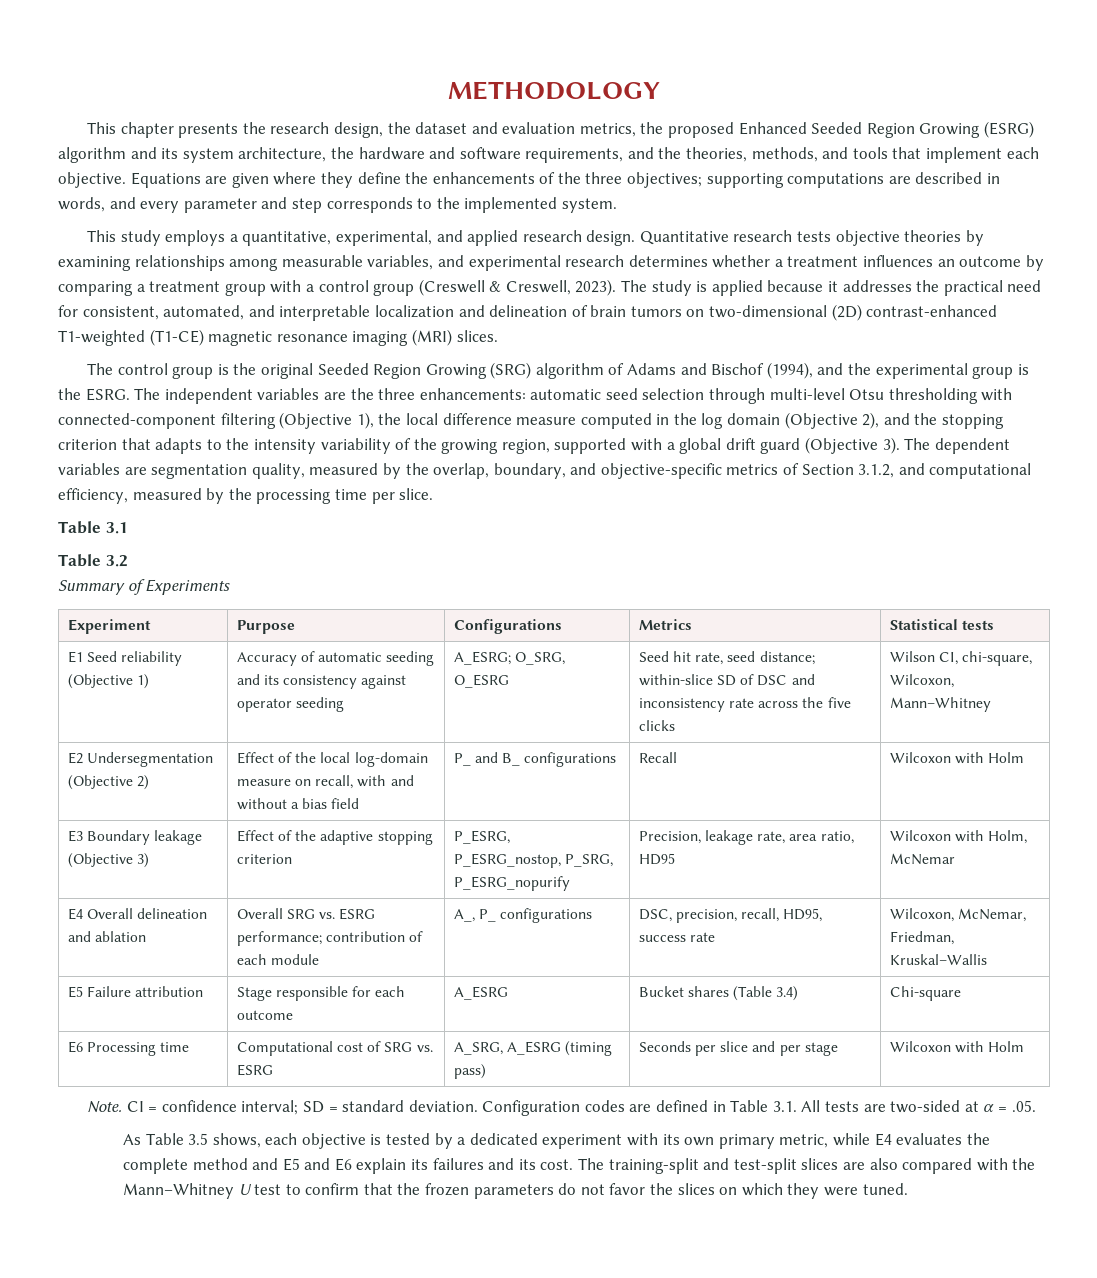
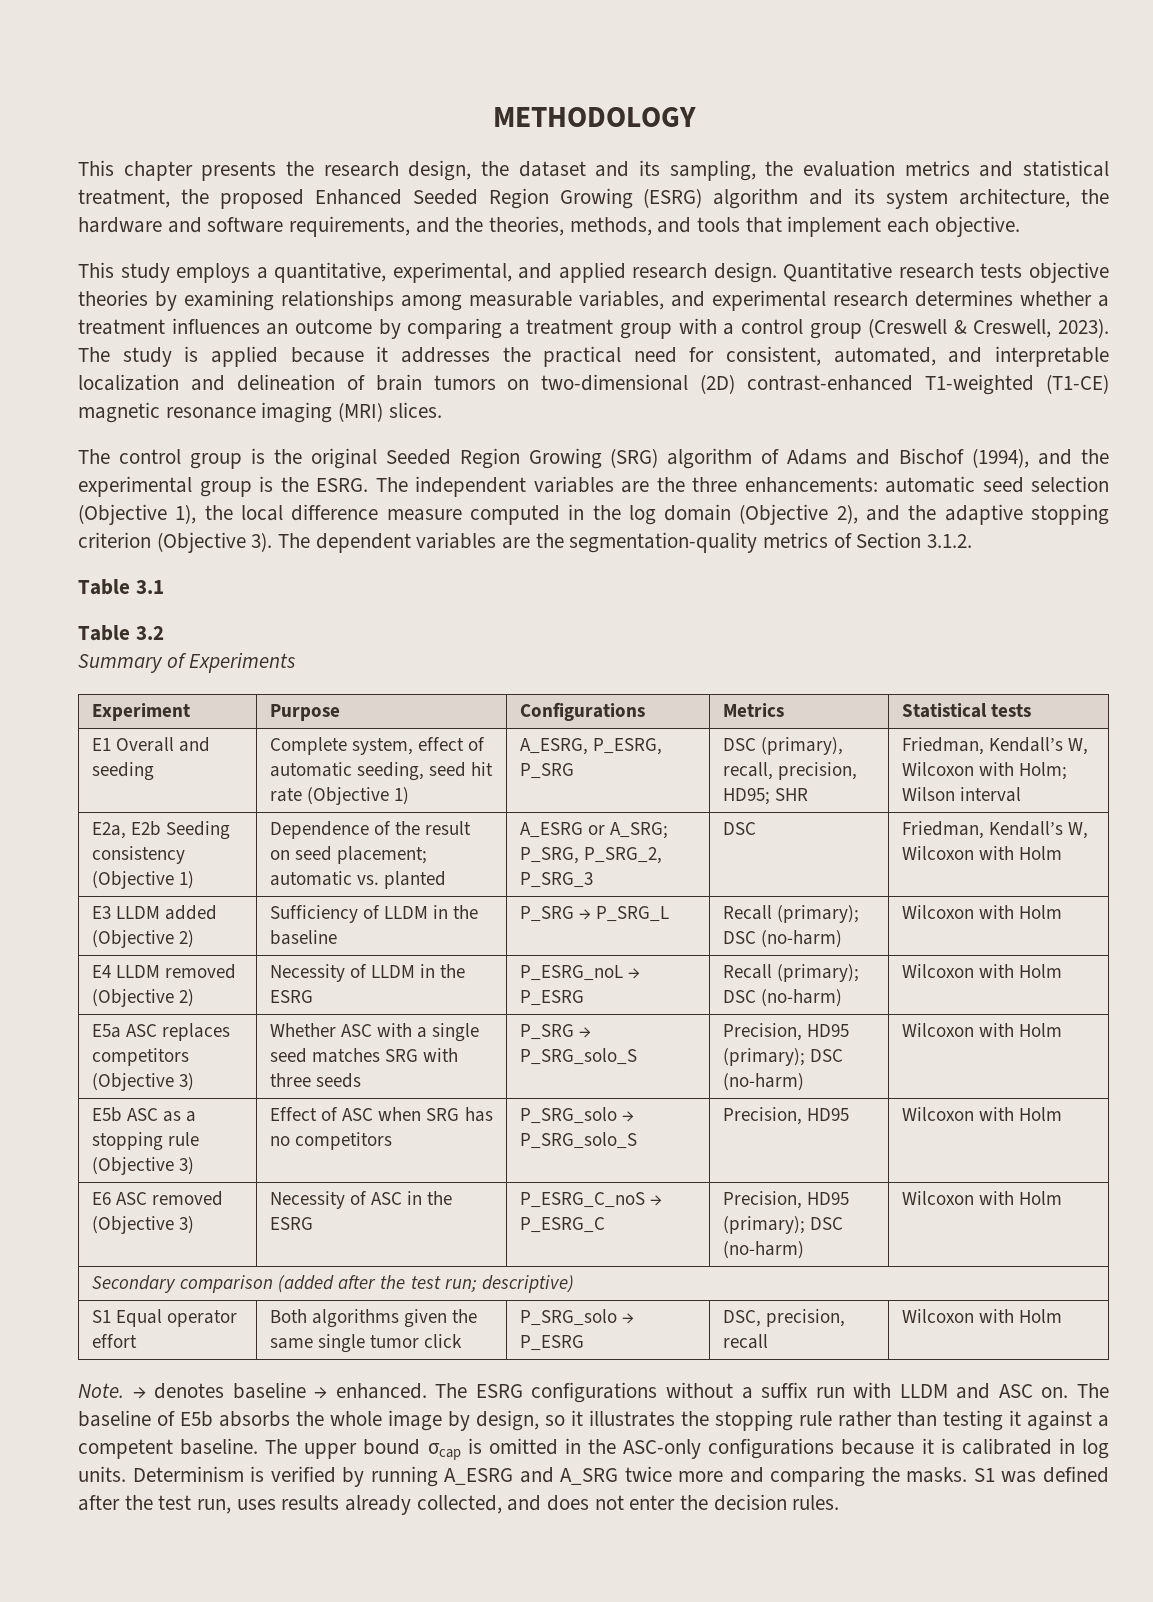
- This chapter presents the research design, the dataset and evaluation metrics, the proposed Enhanced Seeded Region Growing (ESRG) algorithm and its system architecture, the hardware and software requirements, and the theories, methods, and tools that implement each objective. Equations are given where they define the enhancements of the three objectives; supporting computations are described in words, and every parameter and step corresponds to the implemented system.
+ This chapter presents the research design, the dataset and its sampling, the evaluation metrics and statistical treatment, the proposed Enhanced Seeded Region Growing (ESRG) algorithm and its system architecture, the hardware and software requirements, and the theories, methods, and tools that implement each objective.
- The independent variables are the three enhancements: automatic seed selection through multi-level Otsu thresholding with connected-component filtering (Objective 1), the local difference measure computed in the log domain (Objective 2), and the stopping criterion that adapts to the intensity variability of the growing region, supported with a global drift guard (Objective 3).
+ The independent variables are the three enhancements: automatic seed selection (Objective 1), the local difference measure computed in the log domain (Objective 2), and the adaptive stopping criterion (Objective 3).
- The dependent variables are segmentation quality, measured by the overlap, boundary, and objective-specific metrics of Section 3.1.2, and computational efficiency, measured by the processing time per slice.
+ The dependent variables are the segmentation-quality metrics of Section 3.1.2.
- E1 Seed reliability (Objective 1) | Accuracy of automatic seeding and its consistency against operator seeding | A_ESRG; O_SRG, O_ESRG | Seed hit rate, seed distance; within-slice SD of DSC and inconsistency rate across the five clicks | Wilson CI, chi-square, Wilcoxon, Mann–Whitney
- E2 Undersegmentation (Objective 2) | Effect of the local log-domain measure on recall, with and without a bias field | P_ and B_ configurations | Recall | Wilcoxon with Holm
- E3 Boundary leakage (Objective 3) | Effect of the adaptive stopping criterion | P_ESRG, P_ESRG_nostop, P_SRG, P_ESRG_nopurify | Precision, leakage rate, area ratio, HD95 | Wilcoxon with Holm, McNemar
- E4 Overall delineation and ablation | Overall SRG vs. ESRG performance; contribution of each module | A_, P_ configurations | DSC, precision, recall, HD95, success rate | Wilcoxon, McNemar, Friedman, Kruskal–Wallis
- E5 Failure attribution | Stage responsible for each outcome | A_ESRG | Bucket shares (Table 3.4) | Chi-square
- E6 Processing time | Computational cost of SRG vs. ESRG | A_SRG, A_ESRG (timing pass) | Seconds per slice and per stage | Wilcoxon with Holm
- Note. CI = confidence interval; SD = standard deviation. Configuration codes are defined in Table 3.1. All tests are two-sided at α = .05.
- As Table 3.5 shows, each objective is tested by a dedicated experiment with its own primary metric, while E4 evaluates the complete method and E5 and E6 explain its failures and its cost. The training-split and test-split slices are also compared with the Mann–Whitney U test to confirm that the frozen parameters do not favor the slices on which they were tuned.
+ E1 Overall and seeding | Complete system, effect of automatic seeding, seed hit rate (Objective 1) | A_ESRG, P_ESRG, P_SRG | DSC (primary), recall, precision, HD95; SHR | Friedman, Kendall’s W, Wilcoxon with Holm; Wilson interval
+ E2a, E2b Seeding consistency (Objective 1) | Dependence of the result on seed placement; automatic vs. planted | A_ESRG or A_SRG; P_SRG, P_SRG_2, P_SRG_3 | DSC | Friedman, Kendall’s W, Wilcoxon with Holm
+ E3 LLDM added (Objective 2) | Sufficiency of LLDM in the baseline | P_SRG → P_SRG_L | Recall (primary); DSC (no-harm) | Wilcoxon with Holm
+ E4 LLDM removed (Objective 2) | Necessity of LLDM in the ESRG | P_ESRG_noL → P_ESRG | Recall (primary); DSC (no-harm) | Wilcoxon with Holm
+ E5a ASC replaces competitors (Objective 3) | Whether ASC with a single seed matches SRG with three seeds | P_SRG → P_SRG_solo_S | Precision, HD95 (primary); DSC (no-harm) | Wilcoxon with Holm
+ E5b ASC as a stopping rule (Objective 3) | Effect of ASC when SRG has no competitors | P_SRG_solo → P_SRG_solo_S | Precision, HD95 | Wilcoxon with Holm
+ E6 ASC removed (Objective 3) | Necessity of ASC in the ESRG | P_ESRG_C_noS → P_ESRG_C | Precision, HD95 (primary); DSC (no-harm) | Wilcoxon with Holm
+ Secondary comparison (added after the test run; descriptive)
+ S1 Equal operator effort | Both algorithms given the same single tumor click | P_SRG_solo → P_ESRG | DSC, precision, recall | Wilcoxon with Holm
+ Note. → denotes baseline → enhanced. The ESRG configurations without a suffix run with LLDM and ASC on. The baseline of E5b absorbs the whole image by design, so it illustrates the stopping rule rather than testing it against a competent baseline. The upper bound σcap is omitted in the ASC-only configurations because it is calibrated in log units. Determinism is verified by running A_ESRG and A_SRG twice more and comparing the masks. S1 was defined after the test run, uses results already collected, and does not enter the decision rules.

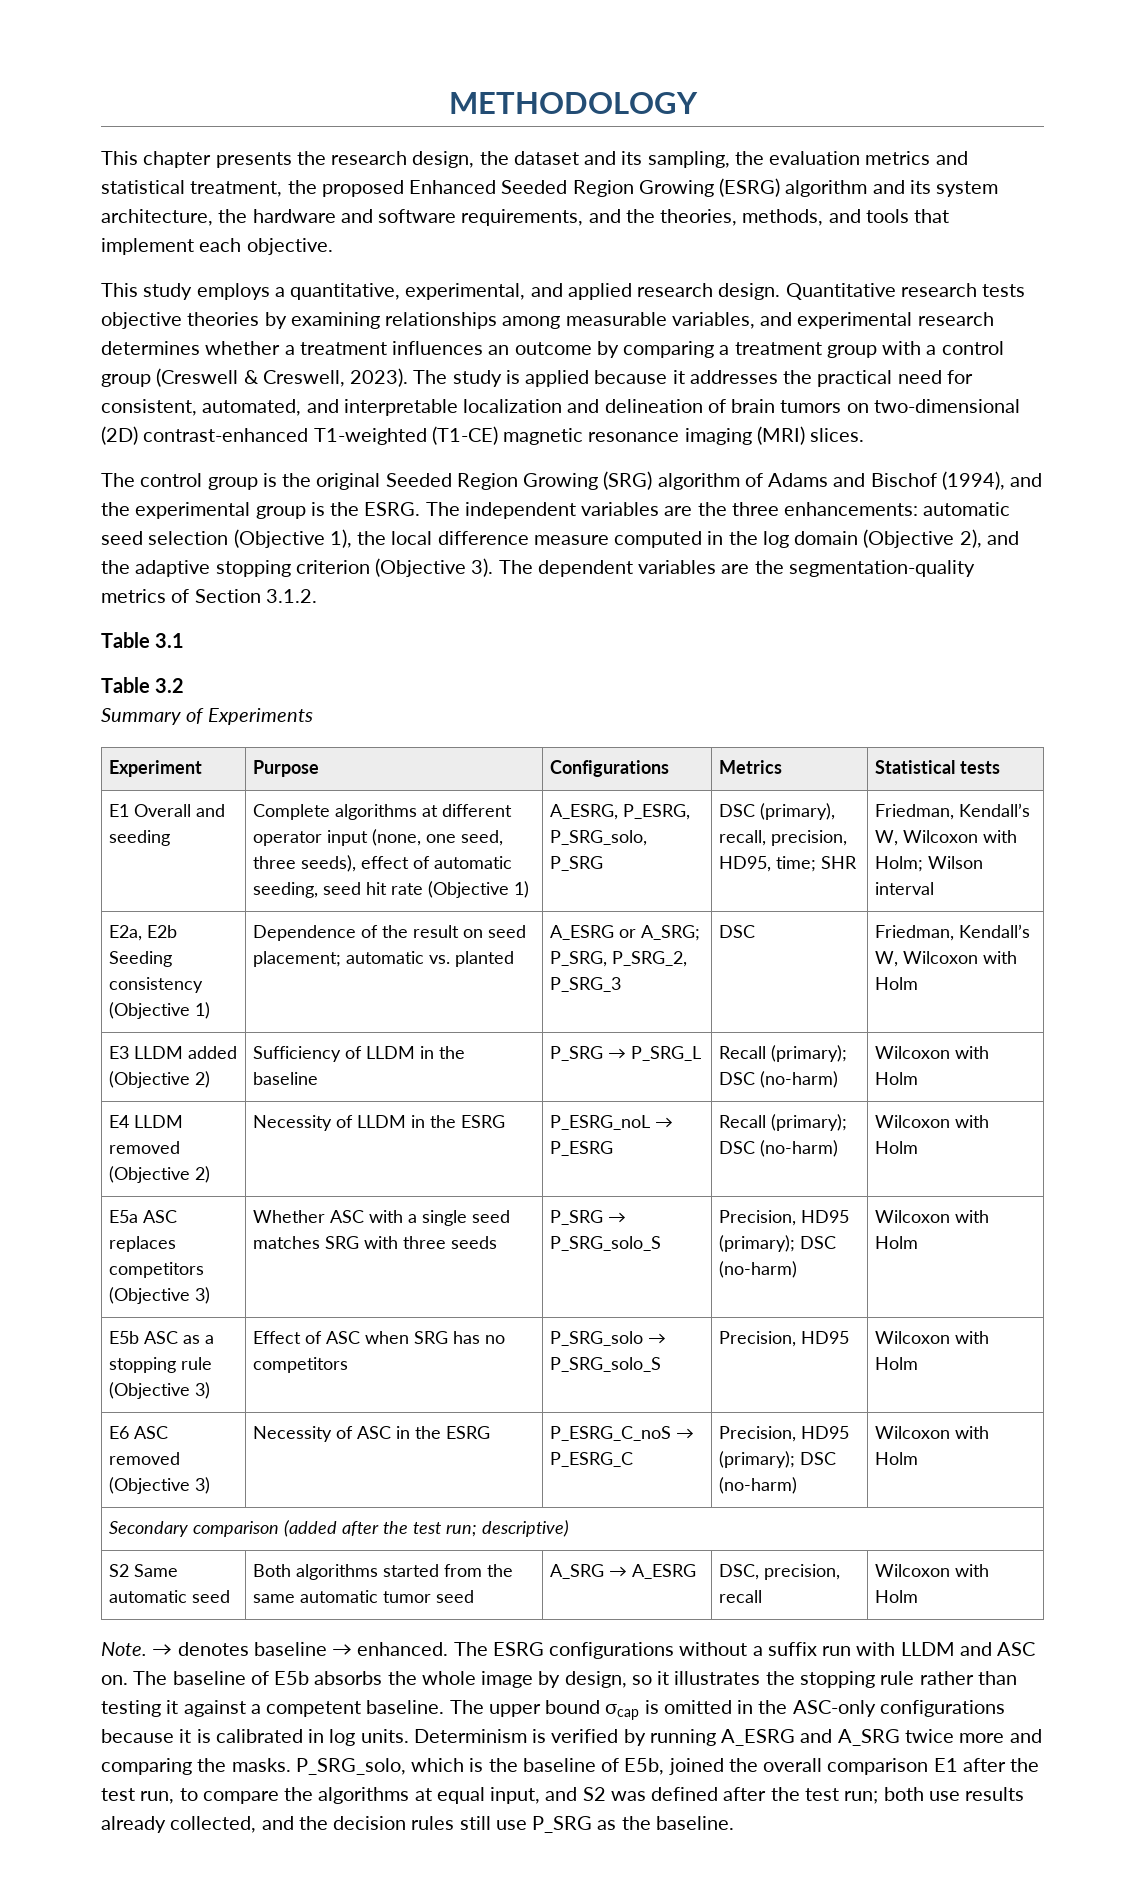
- Complete system, effect of automatic seeding, seed hit rate (Objective 1)
+ Complete algorithms at different operator input (none, one seed, three seeds), effect of automatic seeding, seed hit rate (Objective 1)
- A_ESRG, P_ESRG, P_SRG
+ A_ESRG, P_ESRG, P_SRG_solo, P_SRG
- DSC (primary), recall, precision, HD95; SHR
+ DSC (primary), recall, precision, HD95, time; SHR
- S1 Equal operator effort | Both algorithms given the same single tumor click | P_SRG_solo → P_ESRG | DSC, precision, recall | Wilcoxon with Holm
+ S2 Same automatic seed | Both algorithms started from the same automatic tumor seed | A_SRG → A_ESRG | DSC, precision, recall | Wilcoxon with Holm
- S1 was defined after the test run, uses results already collected, and does not enter the decision rules.
+ P_SRG_solo, which is the baseline of E5b, joined the overall comparison E1 after the test run, to compare the algorithms at equal input, and S2 was defined after the test run; both use results already collected, and the decision rules still use P_SRG as the baseline.

